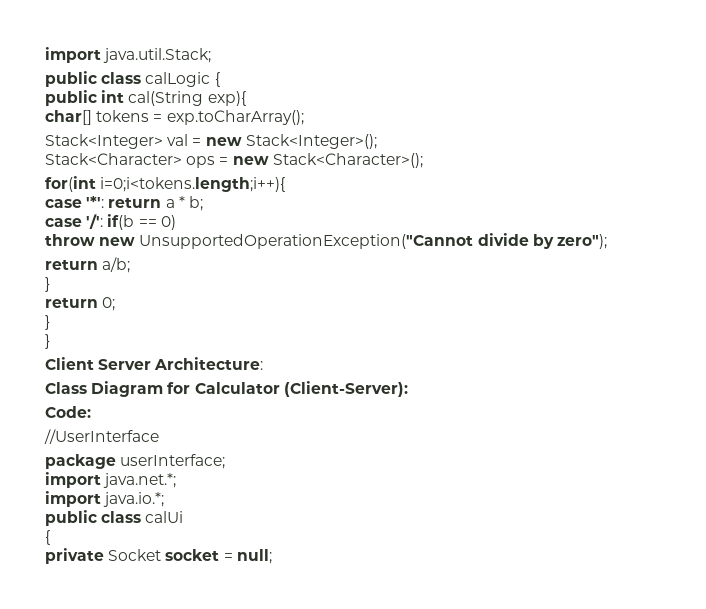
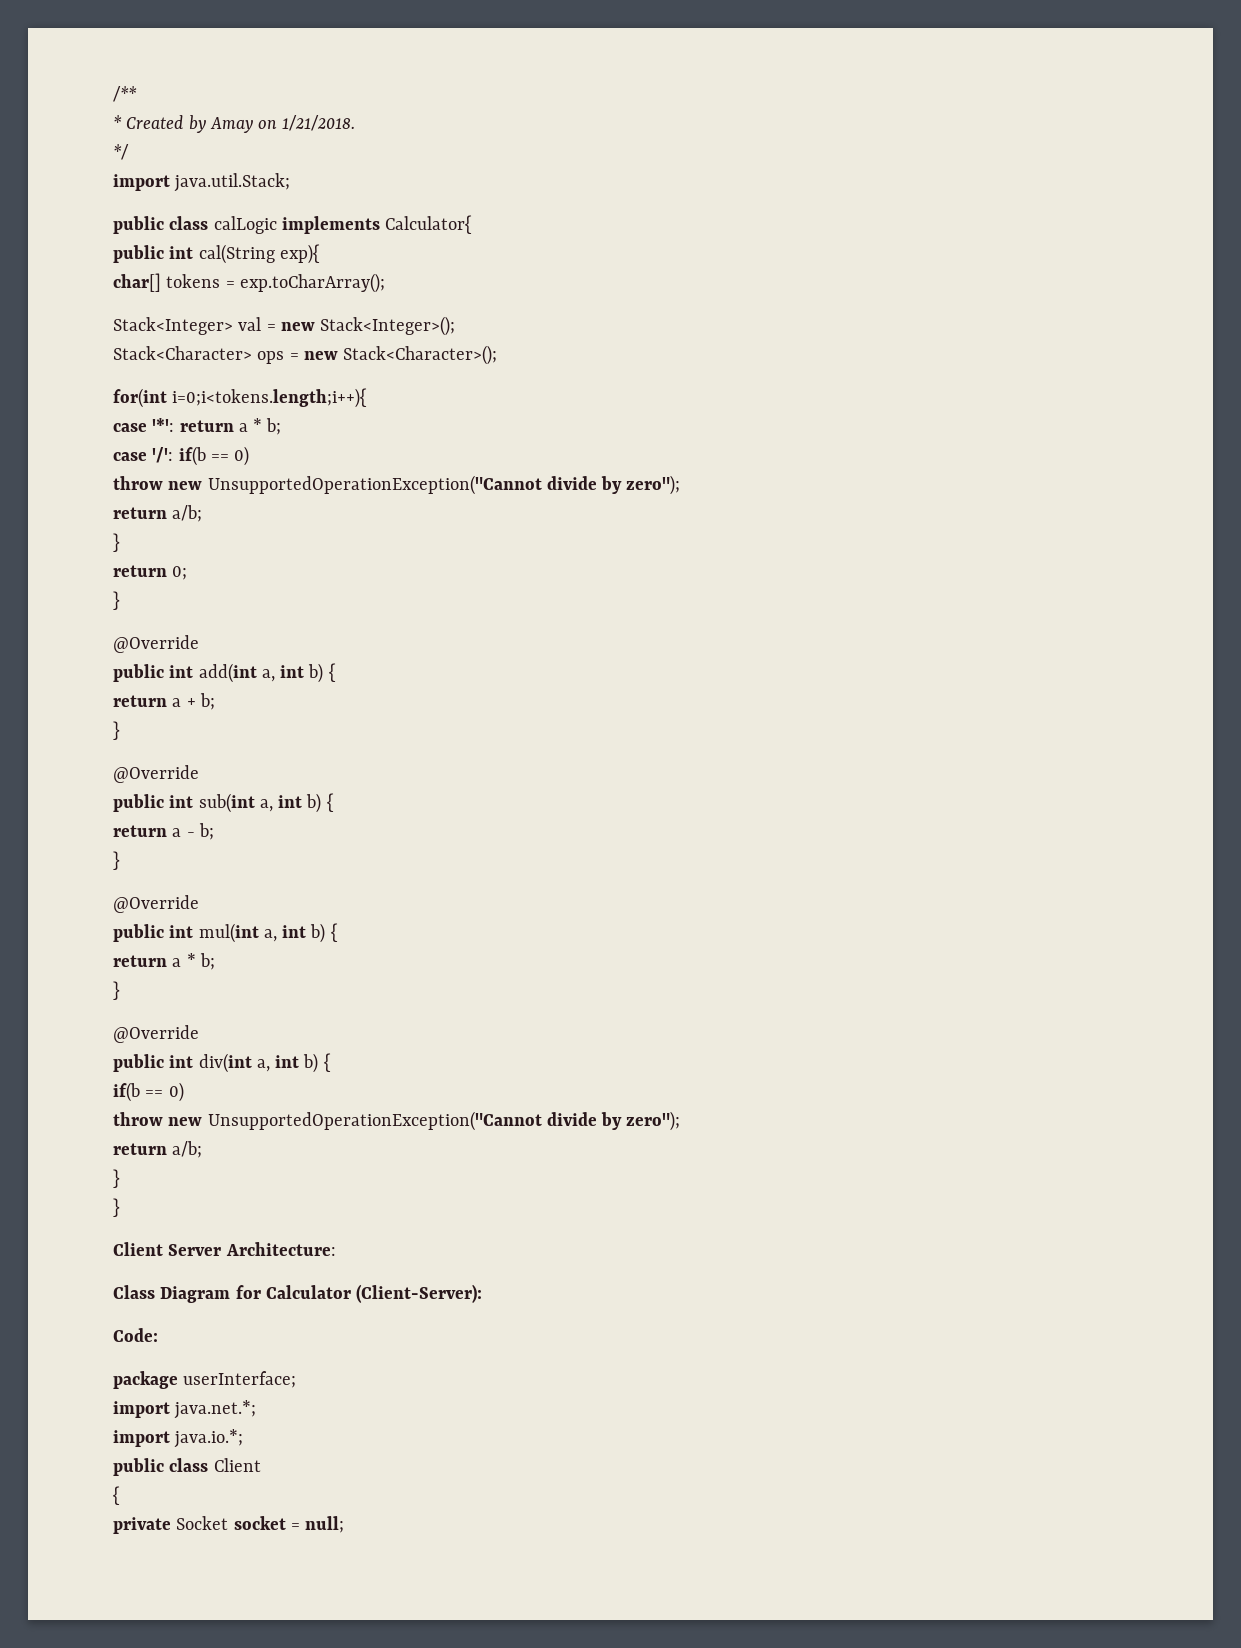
+ /**
+ * Created by Amay on 1/21/2018.
+ */
- public class calLogic {
+ public class calLogic implements Calculator{
  return 0;
+ }
+ @Override
+ public int add(int a, int b) {
+ return a + b;
+ }
+ @Override
+ public int sub(int a, int b) {
+ return a - b;
+ }
+ @Override
+ public int mul(int a, int b) {
+ return a * b;
+ }
+ @Override
+ public int div(int a, int b) {
+ if(b == 0)
+ throw new UnsupportedOperationException("Cannot divide by zero");
+ return a/b;
- //UserInterface
- public class calUi
+ public class Client

